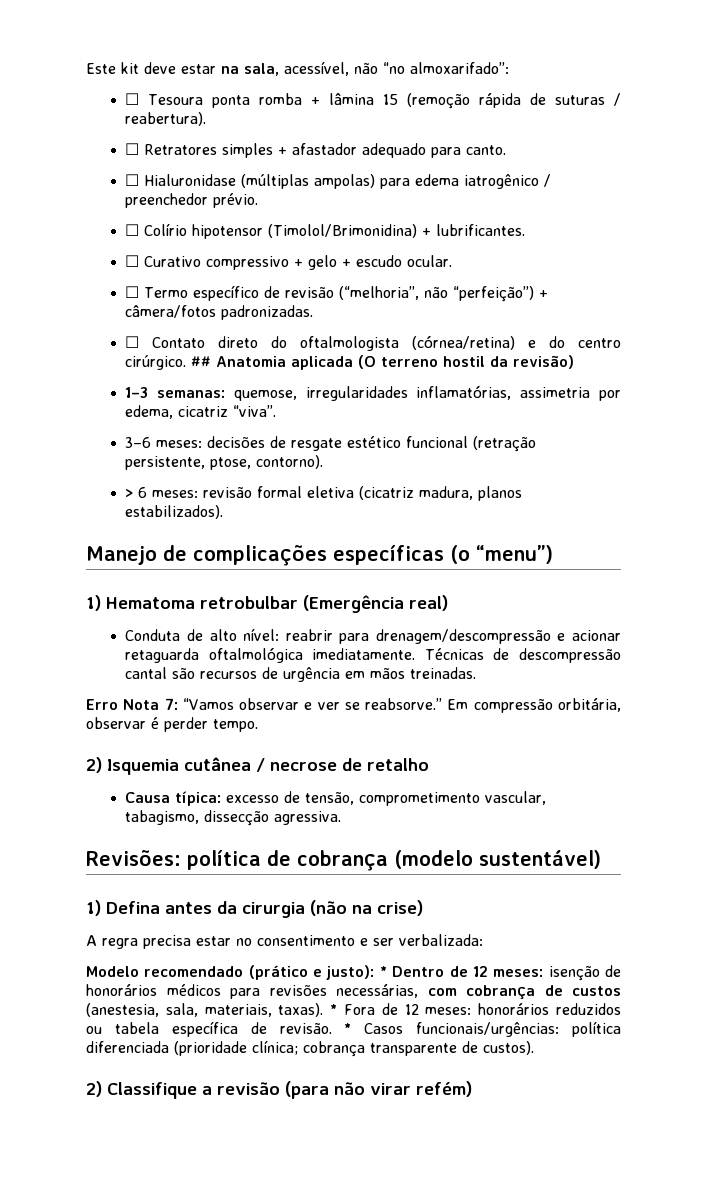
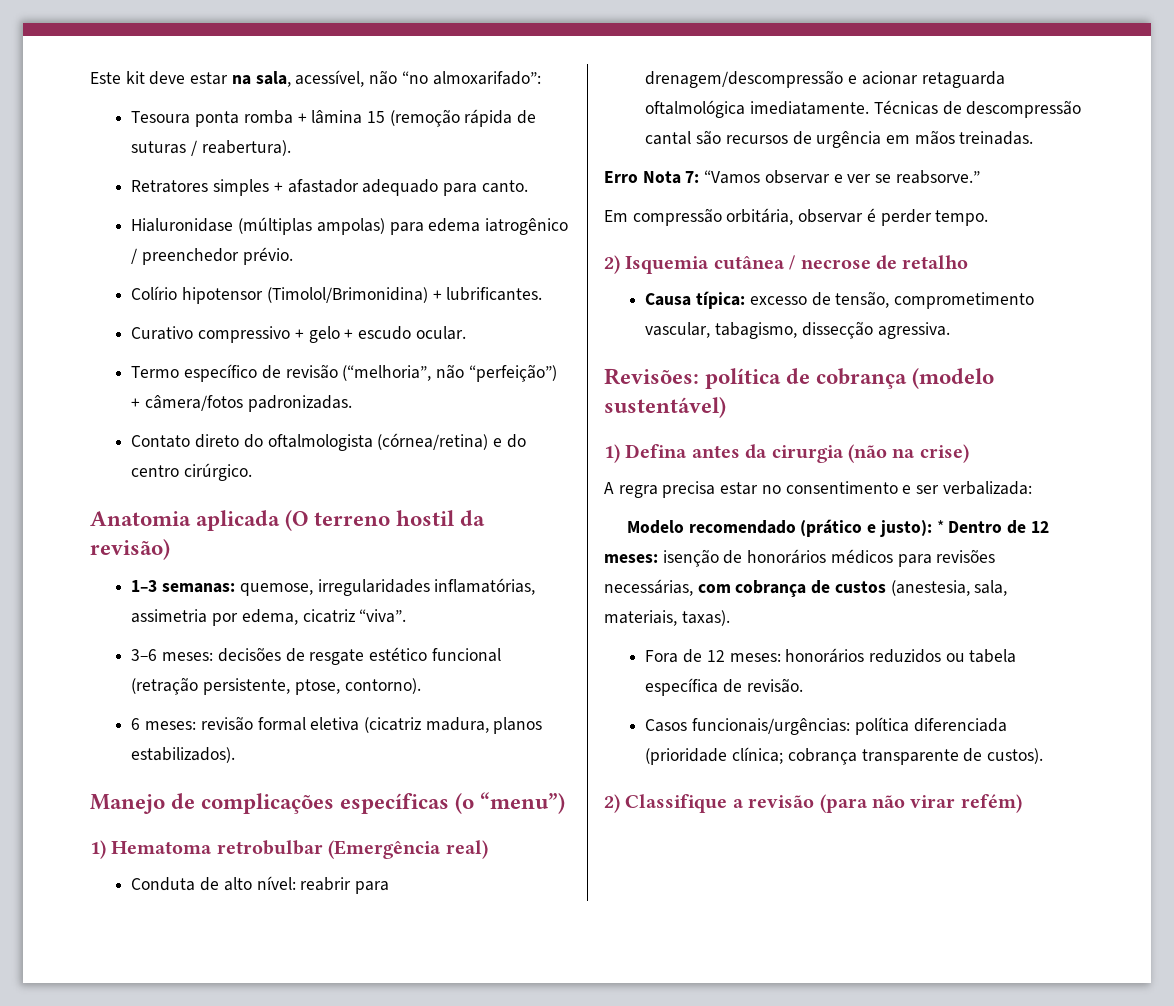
- ☐ Tesoura ponta romba + lâmina 15 (remoção rápida de suturas / reabertura).
+ Tesoura ponta romba + lâmina 15 (remoção rápida de suturas / reabertura).
- ☐ Retratores simples + afastador adequado para canto.
+ Retratores simples + afastador adequado para canto.
- ☐ Hialuronidase (múltiplas ampolas) para edema iatrogênico / preenchedor prévio.
+ Hialuronidase (múltiplas ampolas) para edema iatrogênico / preenchedor prévio.
- ☐ Colírio hipotensor (Timolol/Brimonidina) + lubrificantes.
+ Colírio hipotensor (Timolol/Brimonidina) + lubrificantes.
- ☐ Curativo compressivo + gelo + escudo ocular.
+ Curativo compressivo + gelo + escudo ocular.
- ☐ Termo específico de revisão (“melhoria”, não “perfeição”) + câmera/fotos padronizadas.
+ Termo específico de revisão (“melhoria”, não “perfeição”) + câmera/fotos padronizadas.
- ☐ Contato direto do oftalmologista (córnea/retina) e do centro cirúrgico. ## Anatomia aplicada (O terreno hostil da revisão)
+ Contato direto do oftalmologista (córnea/retina) e do centro cirúrgico.
+ Anatomia aplicada (O terreno hostil da revisão)
- > 6 meses: revisão formal eletiva (cicatriz madura, planos estabilizados).
+ 6 meses: revisão formal eletiva (cicatriz madura, planos estabilizados).
- Erro Nota 7: “Vamos observar e ver se reabsorve.” Em compressão orbitária, observar é perder tempo.
+ Erro Nota 7: “Vamos observar e ver se reabsorve.”
+ Em compressão orbitária, observar é perder tempo.
- Modelo recomendado (prático e justo): * Dentro de 12 meses: isenção de honorários médicos para revisões necessárias, com cobrança de custos (anestesia, sala, materiais, taxas). * Fora de 12 meses: honorários reduzidos ou tabela específica de revisão. * Casos funcionais/urgências: política diferenciada (prioridade clínica; cobrança transparente de custos).
+ Modelo recomendado (prático e justo): * Dentro de 12 meses: isenção de honorários médicos para revisões necessárias, com cobrança de custos (anestesia, sala, materiais, taxas).
+ Fora de 12 meses: honorários reduzidos ou tabela específica de revisão.
+ Casos funcionais/urgências: política diferenciada (prioridade clínica; cobrança transparente de custos).

